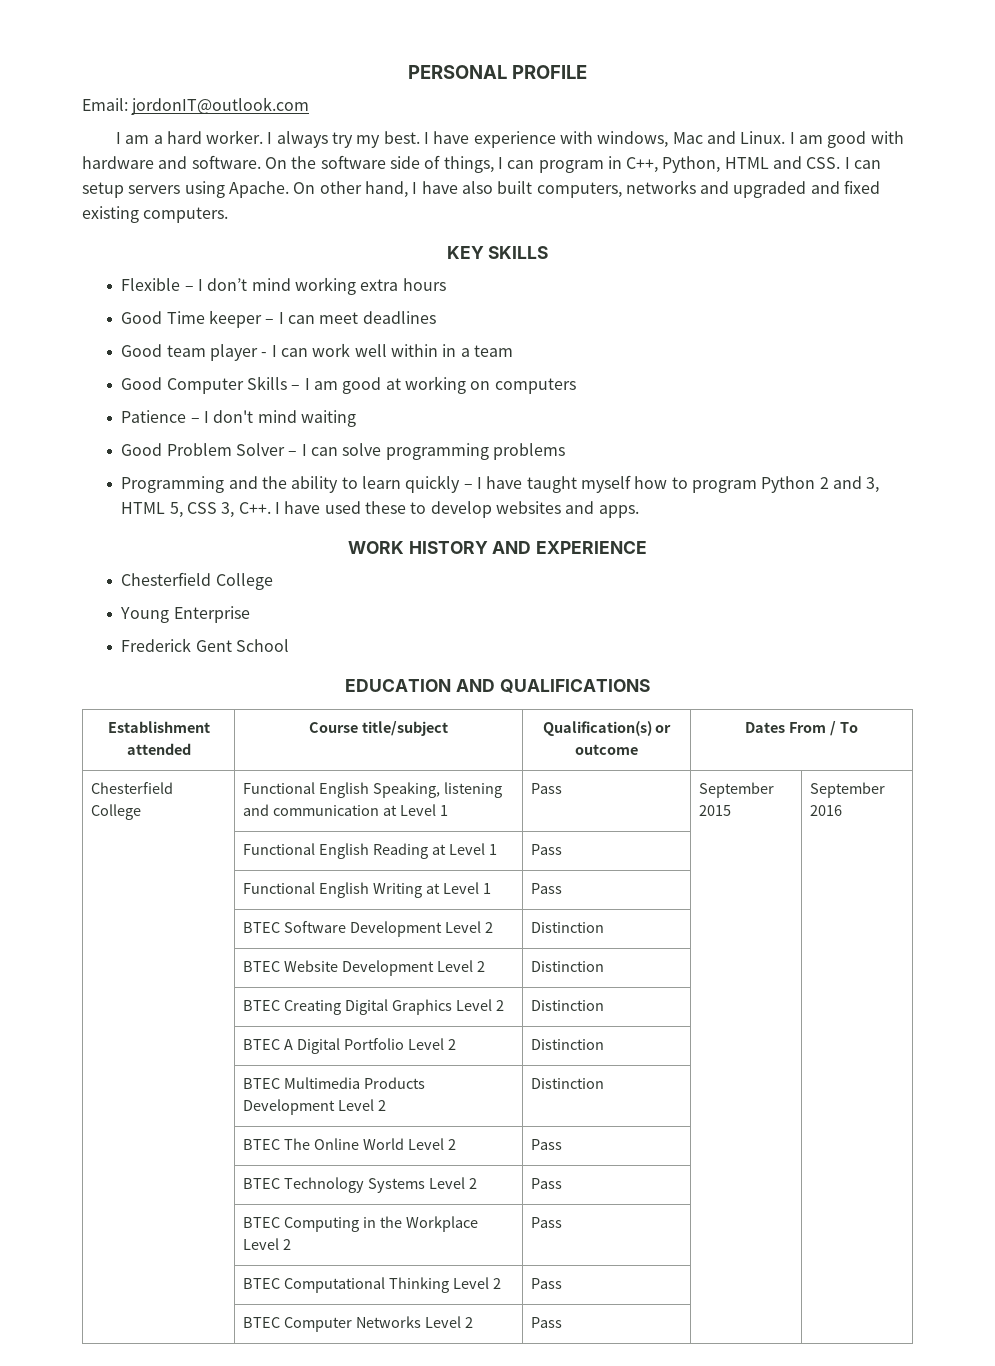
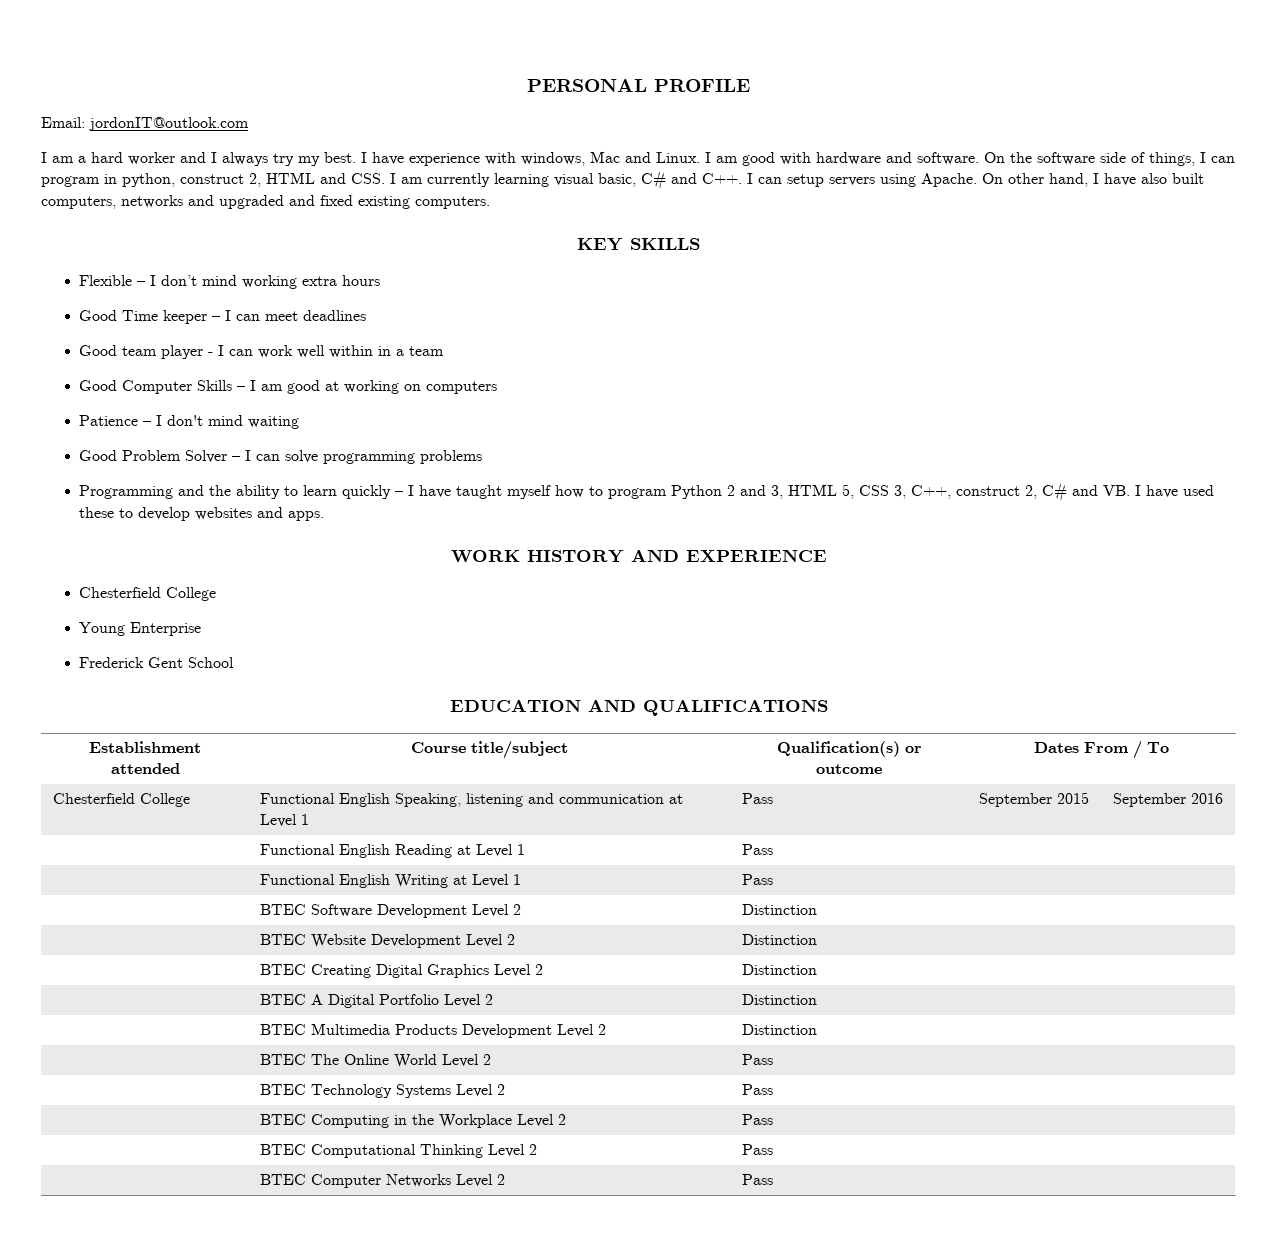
- I am a hard worker. I always try my best.
+ I am a hard worker and I always try my best.
- On the software side of things, I can program in C++, Python, HTML and CSS. I can setup servers using Apache.
+ On the software side of things, I can program in python, construct 2, HTML and CSS. I am currently learning visual basic, C# and C++. I can setup servers using Apache.
- Programming and the ability to learn quickly – I have taught myself how to program Python 2 and 3, HTML 5, CSS 3, C++. I have used these to develop websites and apps.
+ Programming and the ability to learn quickly – I have taught myself how to program Python 2 and 3, HTML 5, CSS 3, C++, construct 2, C# and VB. I have used these to develop websites and apps.

